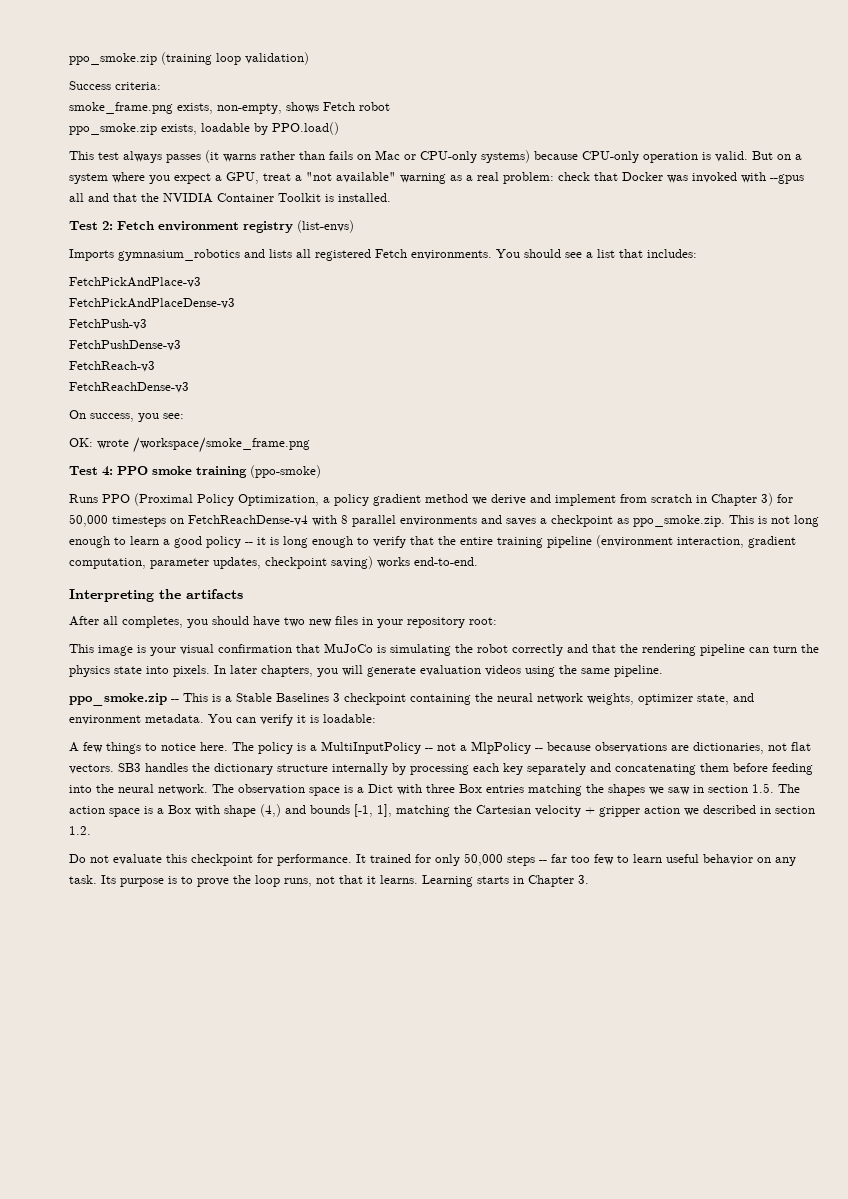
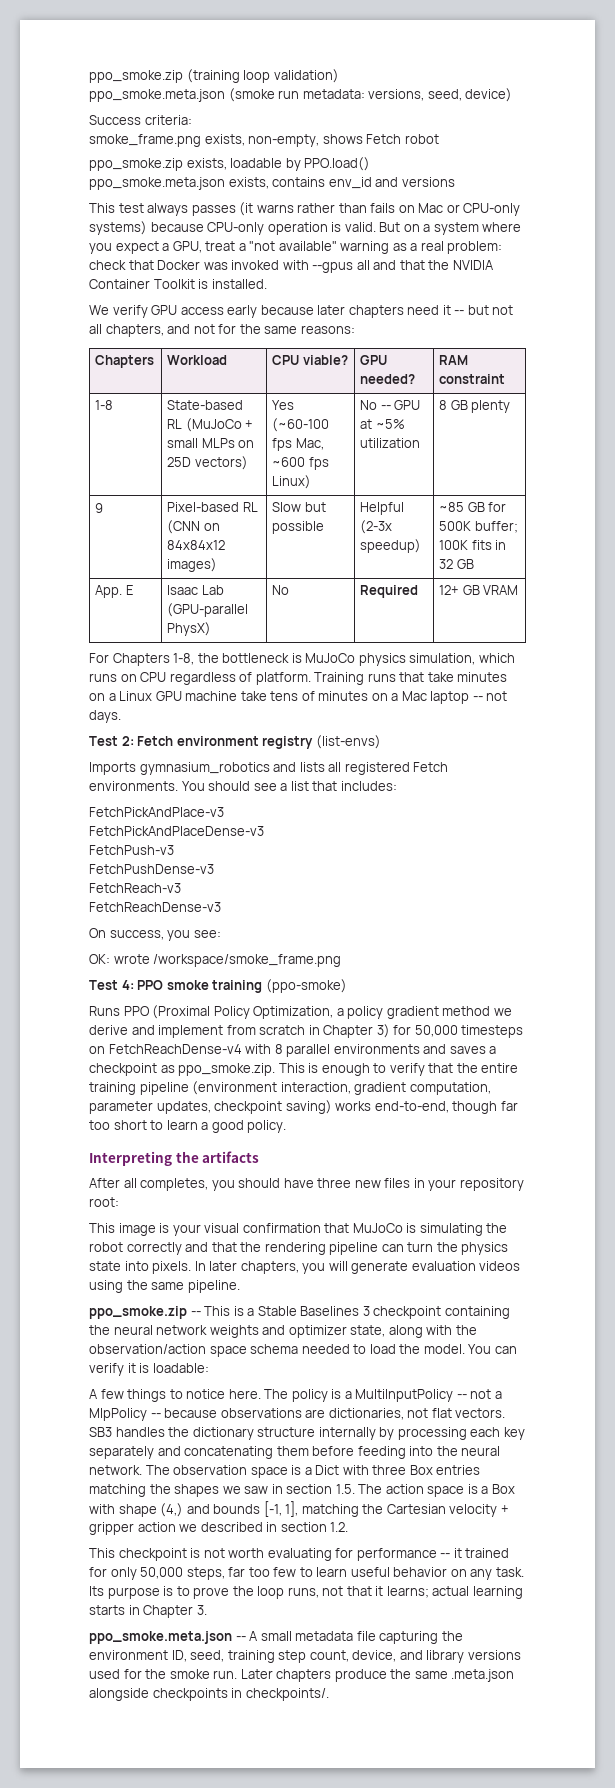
+ ppo_smoke.meta.json (smoke run metadata: versions, seed, device)
+ ppo_smoke.meta.json exists, contains env_id and versions
+ We verify GPU access early because later chapters need it -- but not all chapters, and not for the same reasons:
+ Chapters | Workload | CPU viable? | GPU needed? | RAM constraint
+ 1-8 | State-based RL (MuJoCo + small MLPs on 25D vectors) | Yes (~60-100 fps Mac, ~600 fps Linux) | No -- GPU at ~5% utilization | 8 GB plenty
+ 9 | Pixel-based RL (CNN on 84x84x12 images) | Slow but possible | Helpful (2-3x speedup) | ~85 GB for 500K buffer; 100K fits in 32 GB
+ App. E | Isaac Lab (GPU-parallel PhysX) | No | Required | 12+ GB VRAM
+ For Chapters 1-8, the bottleneck is MuJoCo physics simulation, which runs on CPU regardless of platform. Training runs that take minutes on a Linux GPU machine take tens of minutes on a Mac laptop -- not days.
- Runs PPO (Proximal Policy Optimization, a policy gradient method we derive and implement from scratch in Chapter 3) for 50,000 timesteps on FetchReachDense-v4 with 8 parallel environments and saves a checkpoint as ppo_smoke.zip. This is not long enough to learn a good policy -- it is long enough to verify that the entire training pipeline (environment interaction, gradient computation, parameter updates, checkpoint saving) works end-to-end.
+ Runs PPO (Proximal Policy Optimization, a policy gradient method we derive and implement from scratch in Chapter 3) for 50,000 timesteps on FetchReachDense-v4 with 8 parallel environments and saves a checkpoint as ppo_smoke.zip. This is enough to verify that the entire training pipeline (environment interaction, gradient computation, parameter updates, checkpoint saving) works end-to-end, though far too short to learn a good policy.
- After all completes, you should have two new files in your repository root:
+ After all completes, you should have three new files in your repository root:
- ppo_smoke.zip -- This is a Stable Baselines 3 checkpoint containing the neural network weights, optimizer state, and environment metadata.
+ ppo_smoke.zip -- This is a Stable Baselines 3 checkpoint containing the neural network weights and optimizer state, along with the observation/action space schema needed to load the model.
- Do not evaluate this checkpoint for performance. It trained for only 50,000 steps -- far too few to learn useful behavior on any task.
+ This checkpoint is not worth evaluating for performance -- it trained for only 50,000 steps, far too few to learn useful behavior on any task.
- Its purpose is to prove the loop runs, not that it learns. Learning starts in Chapter 3.
+ Its purpose is to prove the loop runs, not that it learns; actual learning starts in Chapter 3.
+ ppo_smoke.meta.json -- A small metadata file capturing the environment ID, seed, training step count, device, and library versions used for the smoke run. Later chapters produce the same .meta.json alongside checkpoints in checkpoints/.

